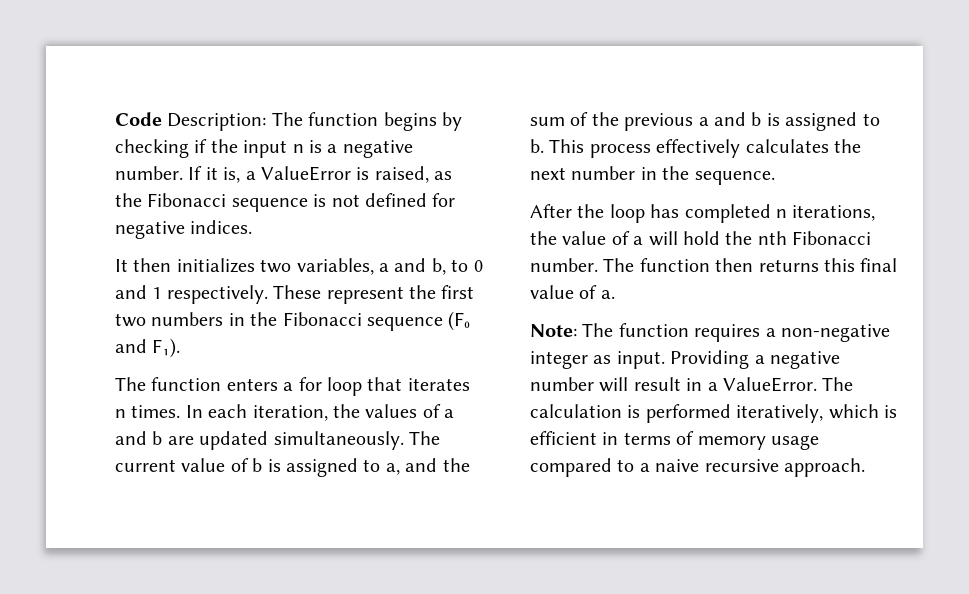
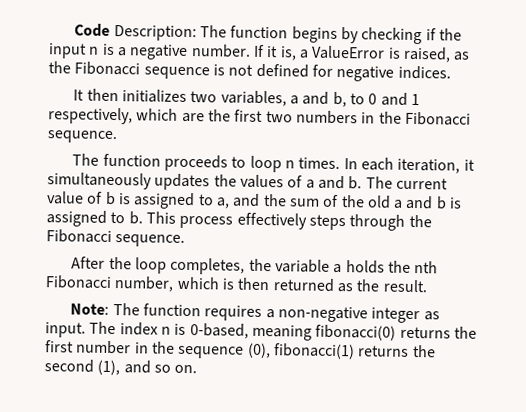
- It then initializes two variables, a and b, to 0 and 1 respectively. These represent the first two numbers in the Fibonacci sequence (F₀ and F₁).
- The function enters a for loop that iterates n times.
+ It then initializes two variables, a and b, to 0 and 1 respectively, which are the first two numbers in the Fibonacci sequence.
+ The function proceeds to loop n times.
- In each iteration, the values of a and b are updated simultaneously.
+ In each iteration, it simultaneously updates the values of a and b.
- The current value of b is assigned to a, and the sum of the previous a and b is assigned to b.
+ The current value of b is assigned to a, and the sum of the old a and b is assigned to b.
- This process effectively calculates the next number in the sequence.
- After the loop has completed n iterations, the value of a will hold the nth Fibonacci number. The function then returns this final value of a.
+ This process effectively steps through the Fibonacci sequence.
+ After the loop completes, the variable a holds the nth Fibonacci number, which is then returned as the result.
- Providing a negative number will result in a ValueError. The calculation is performed iteratively, which is efficient in terms of memory usage compared to a naive recursive approach.
+ The index n is 0-based, meaning fibonacci(0) returns the first number in the sequence (0), fibonacci(1) returns the second (1), and so on.

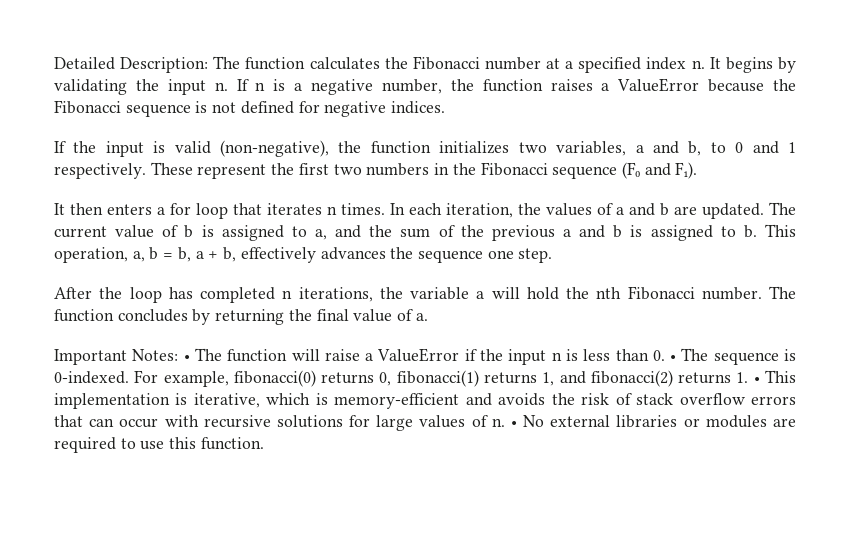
- Code Description: The function begins by checking if the input n is a negative number. If it is, a ValueError is raised, as the Fibonacci sequence is not defined for negative indices.
+ Detailed Description: The function calculates the Fibonacci number at a specified index n. It begins by validating the input n. If n is a negative number, the function raises a ValueError because the Fibonacci sequence is not defined for negative indices.
- It then initializes two variables, a and b, to 0 and 1 respectively, which are the first two numbers in the Fibonacci sequence.
- The function proceeds to loop n times.
+ If the input is valid (non-negative), the function initializes two variables, a and b, to 0 and 1 respectively. These represent the first two numbers in the Fibonacci sequence (F₀ and F₁).
+ It then enters a for loop that iterates n times.
- In each iteration, it simultaneously updates the values of a and b.
+ In each iteration, the values of a and b are updated.
- The current value of b is assigned to a, and the sum of the old a and b is assigned to b.
+ The current value of b is assigned to a, and the sum of the previous a and b is assigned to b.
- This process effectively steps through the Fibonacci sequence.
+ This operation, a, b = b, a + b, effectively advances the sequence one step.
- After the loop completes, the variable a holds the nth Fibonacci number, which is then returned as the result.
- Note: The function requires a non-negative integer as input. The index n is 0-based, meaning fibonacci(0) returns the first number in the sequence (0), fibonacci(1) returns the second (1), and so on.
+ After the loop has completed n iterations, the variable a will hold the nth Fibonacci number. The function concludes by returning the final value of a.
+ Important Notes: • The function will raise a ValueError if the input n is less than 0. • The sequence is 0-indexed. For example, fibonacci(0) returns 0, fibonacci(1) returns 1, and fibonacci(2) returns 1. • This implementation is iterative, which is memory-efficient and avoids the risk of stack overflow errors that can occur with recursive solutions for large values of n. • No external libraries or modules are required to use this function.

